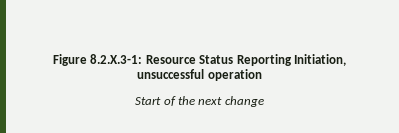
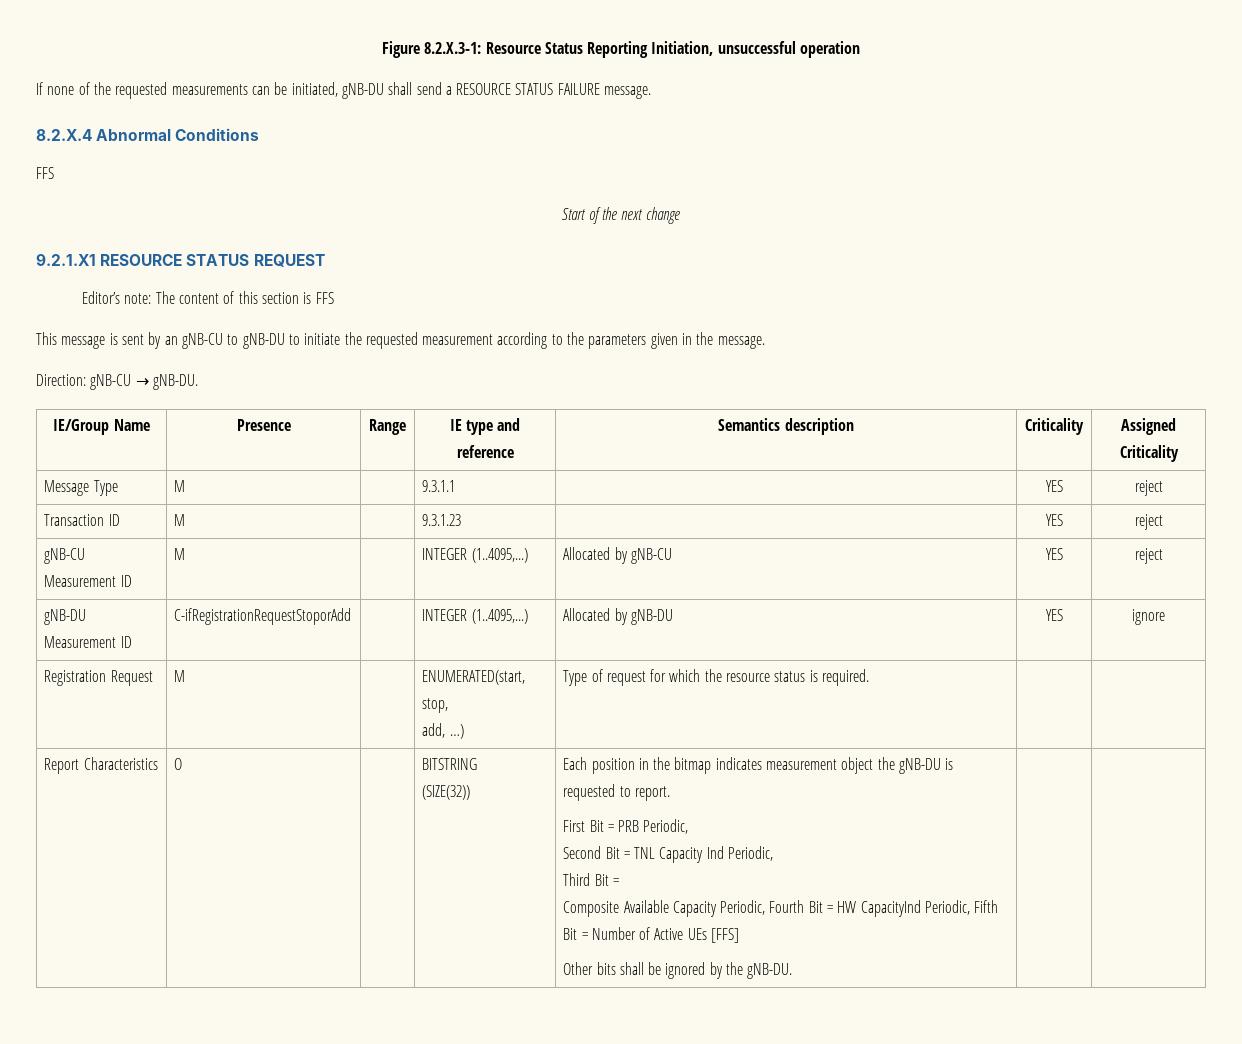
+ If none of the requested measurements can be initiated, gNB-DU shall send a RESOURCE STATUS FAILURE message.
+ 8.2.X.4 Abnormal Conditions
+ FFS
+ 9.2.1.X1 RESOURCE STATUS REQUEST
+ Editor’s note: The content of this section is FFS
+ This message is sent by an gNB-CU to gNB-DU to initiate the requested measurement according to the parameters given in the message.
+ Direction: gNB-CU → gNB-DU.
+ IE/Group Name | Presence | Range | IE type and reference | Semantics description | Criticality | Assigned Criticality
+ Message Type | M | | 9.3.1.1 | | YES | reject
+ Transaction ID | M | | 9.3.1.23 | | YES | reject
+ gNB-CU Measurement ID | M | | INTEGER (1..4095,...) | Allocated by gNB-CU | YES | reject
+ gNB-DU Measurement ID | C-ifRegistrationRequestStoporAdd | | INTEGER (1..4095,...) | Allocated by gNB-DU | YES | ignore
+ Registration Request | M | | ENUMERATED(start, stop,
+ add, …) | Type of request for which the resource status is required. | |
+ Report Characteristics | O | | BITSTRING
+ (SIZE(32)) | Each position in the bitmap indicates measurement object the gNB-DU is requested to report.
+ First Bit = PRB Periodic,
+ Second Bit = TNL Capacity Ind Periodic,
+ Third Bit =
+ Composite Available Capacity Periodic, Fourth Bit = HW CapacityInd Periodic, Fifth Bit = Number of Active UEs [FFS]
+ Other bits shall be ignored by the gNB-DU.

